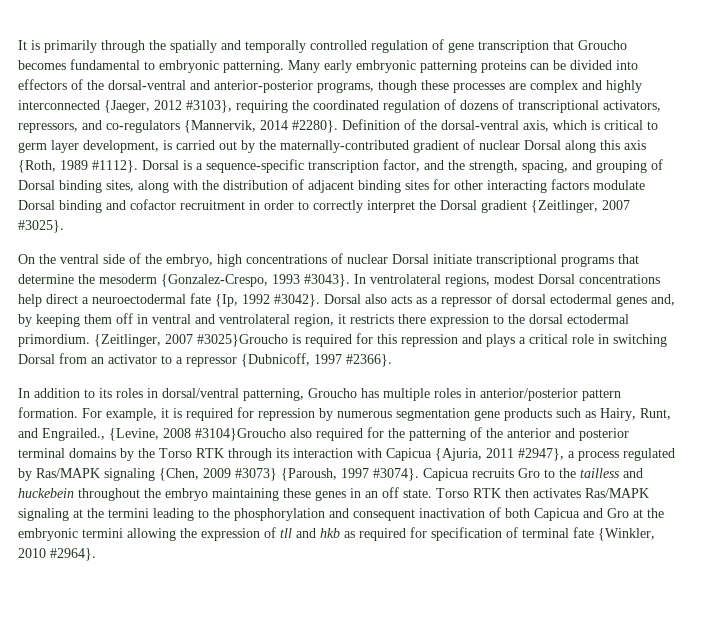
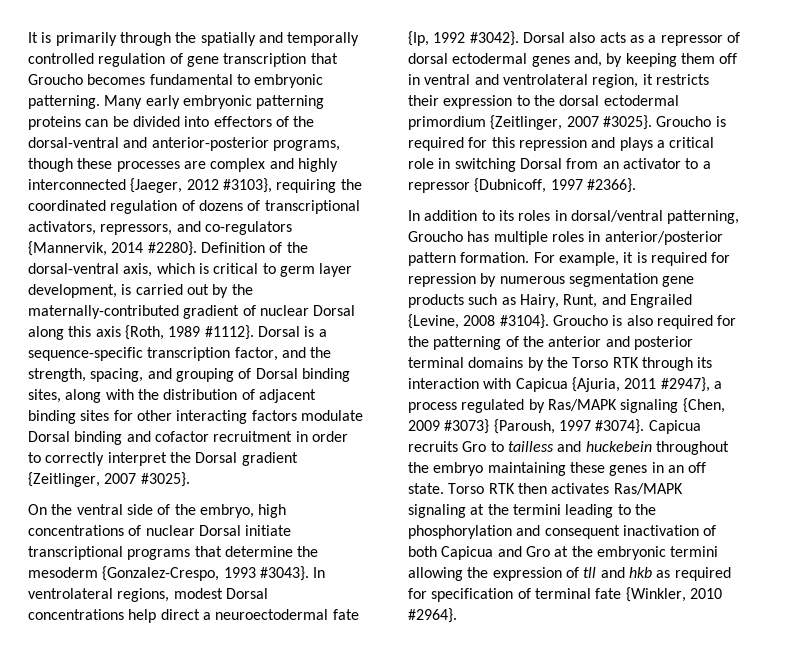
- Dorsal also acts as a repressor of dorsal ectodermal genes and, by keeping them off in ventral and ventrolateral region, it restricts there expression to the dorsal ectodermal primordium. {Zeitlinger, 2007 #3025}Groucho is required for this repression and plays a critical role in switching Dorsal from an activator to a repressor {Dubnicoff, 1997 #2366}.
+ Dorsal also acts as a repressor of dorsal ectodermal genes and, by keeping them off in ventral and ventrolateral region, it restricts their expression to the dorsal ectodermal primordium {Zeitlinger, 2007 #3025}. Groucho is required for this repression and plays a critical role in switching Dorsal from an activator to a repressor {Dubnicoff, 1997 #2366}.
- For example, it is required for repression by numerous segmentation gene products such as Hairy, Runt, and Engrailed., {Levine, 2008 #3104}Groucho also required for the patterning of the anterior and posterior terminal domains by the Torso RTK through its interaction with Capicua {Ajuria, 2011 #2947}, a process regulated by Ras/MAPK signaling {Chen, 2009 #3073} {Paroush, 1997 #3074}.
+ For example, it is required for repression by numerous segmentation gene products such as Hairy, Runt, and Engrailed {Levine, 2008 #3104}. Groucho is also required for the patterning of the anterior and posterior terminal domains by the Torso RTK through its interaction with Capicua {Ajuria, 2011 #2947}, a process regulated by Ras/MAPK signaling {Chen, 2009 #3073} {Paroush, 1997 #3074}.
- Capicua recruits Gro to the tailless and huckebein throughout the embryo maintaining these genes in an off state.
+ Capicua recruits Gro to tailless and huckebein throughout the embryo maintaining these genes in an off state.

